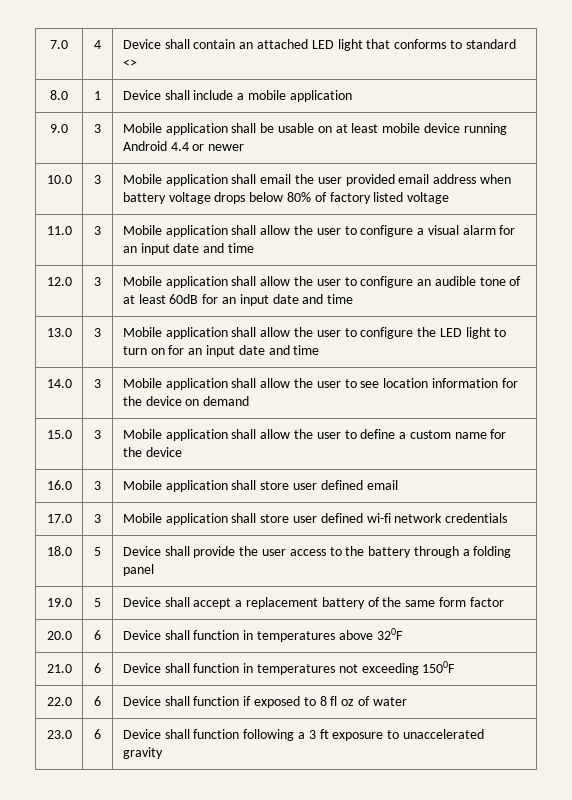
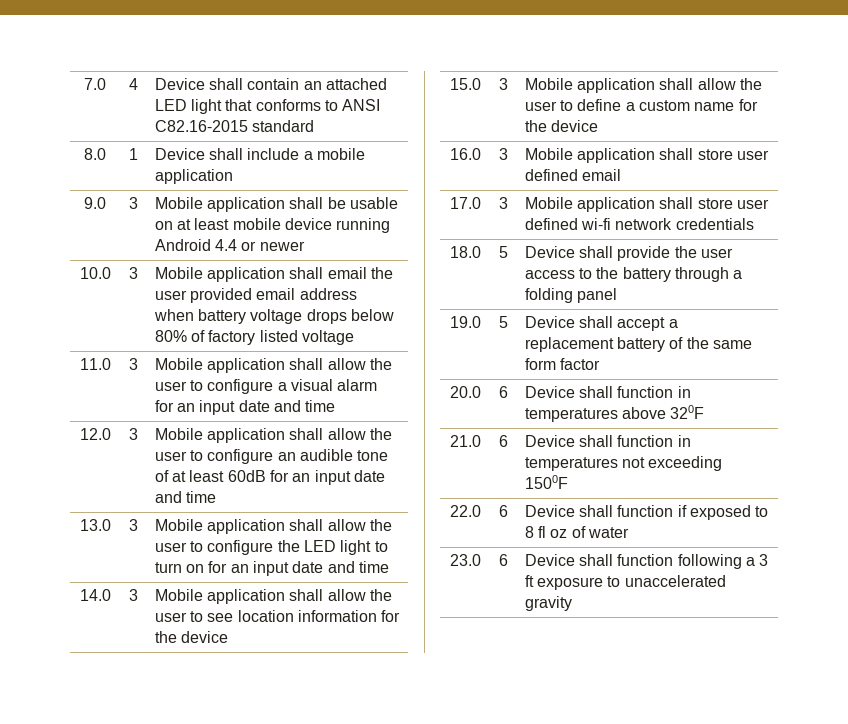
- 7.0 | 4 | Device shall contain an attached LED light that conforms to standard <>
+ 7.0 | 4 | Device shall contain an attached LED light that conforms to ANSI C82.16-2015 standard
- 14.0 | 3 | Mobile application shall allow the user to see location information for the device on demand
+ 14.0 | 3 | Mobile application shall allow the user to see location information for the device

